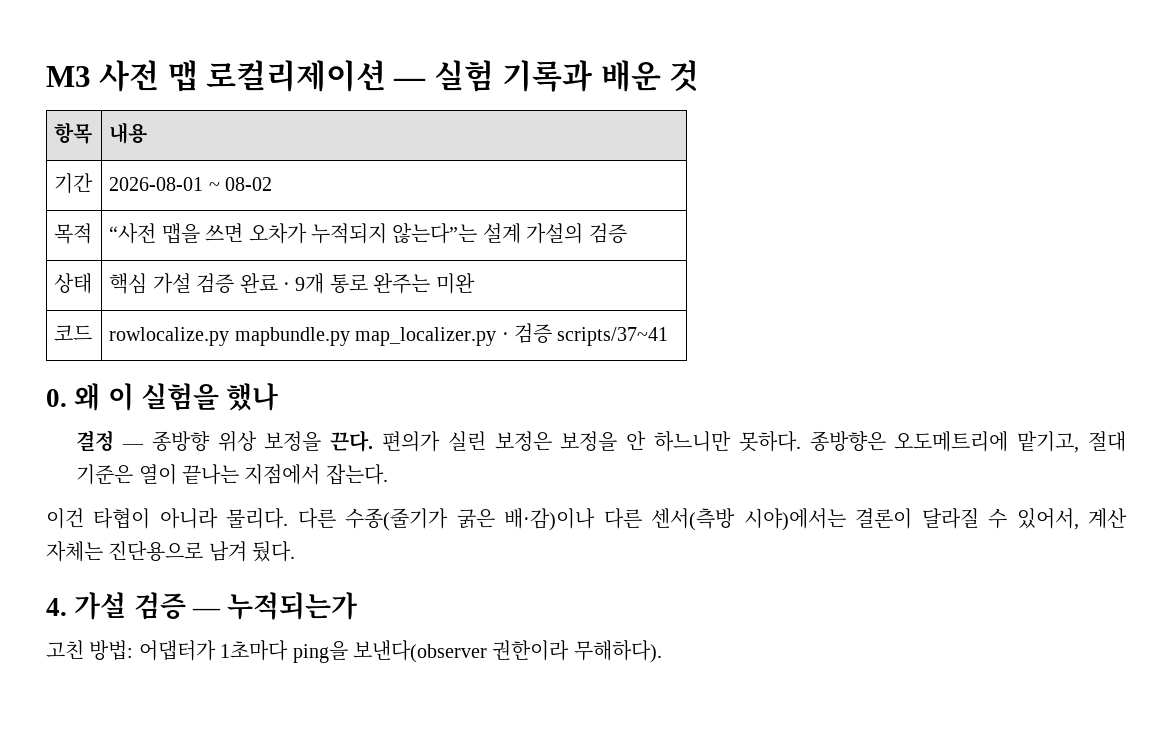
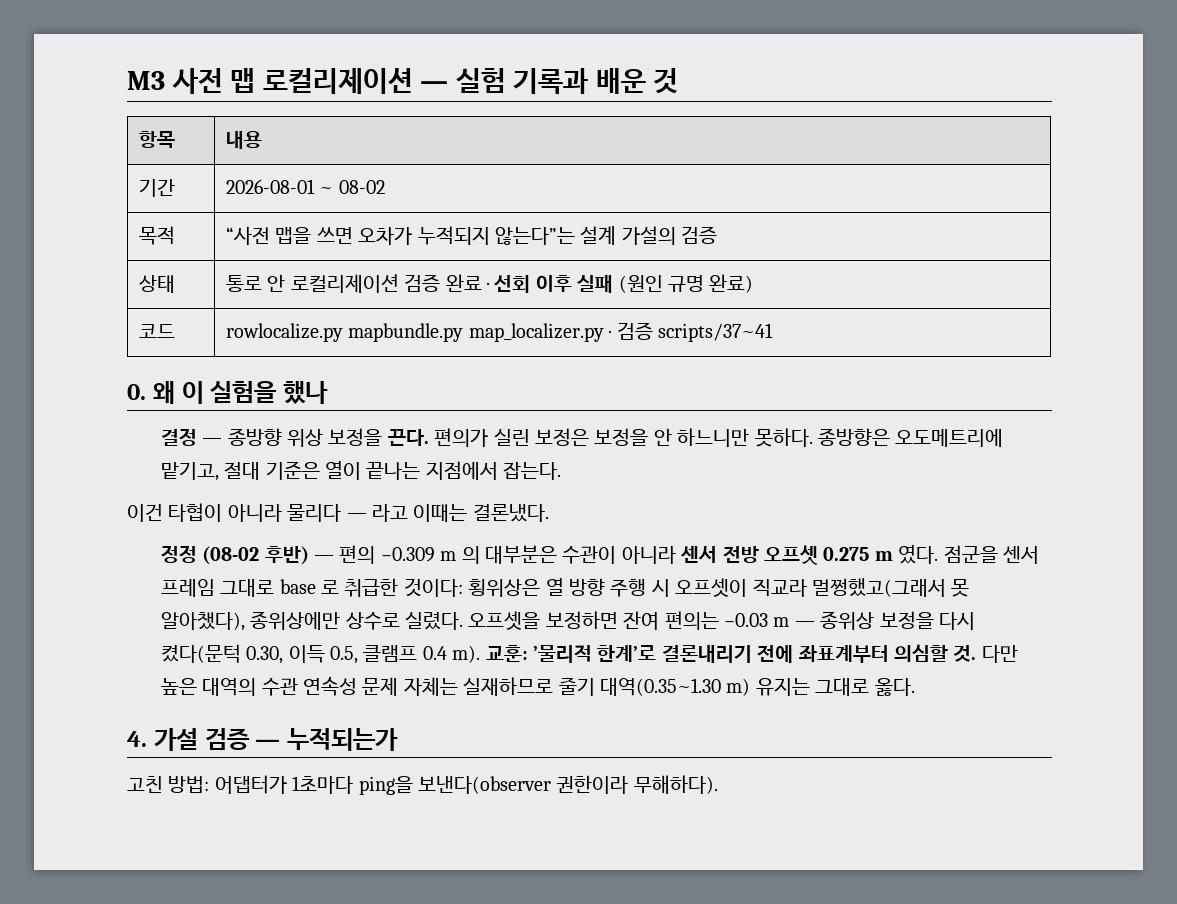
- 상태 | 핵심 가설 검증 완료 · 9개 통로 완주는 미완
+ 상태 | 통로 안 로컬리제이션 검증 완료 · 선회 이후 실패 (원인 규명 완료)
- 이건 타협이 아니라 물리다. 다른 수종(줄기가 굵은 배·감)이나 다른 센서(측방 시야)에서는 결론이 달라질 수 있어서, 계산 자체는 진단용으로 남겨 뒀다.
+ 이건 타협이 아니라 물리다 — 라고 이때는 결론냈다.
+ 정정 (08-02 후반) — 편의 −0.309 m 의 대부분은 수관이 아니라 센서 전방 오프셋 0.275 m 였다. 점군을 센서 프레임 그대로 base 로 취급한 것이다: 횡위상은 열 방향 주행 시 오프셋이 직교라 멀쩡했고(그래서 못 알아챘다), 종위상에만 상수로 실렸다. 오프셋을 보정하면 잔여 편의는 −0.03 m — 종위상 보정을 다시 켰다(문턱 0.30, 이득 0.5, 클램프 0.4 m). 교훈: ’물리적 한계’로 결론내리기 전에 좌표계부터 의심할 것. 다만 높은 대역의 수관 연속성 문제 자체는 실재하므로 줄기 대역(0.35~1.30 m) 유지는 그대로 옳다.

